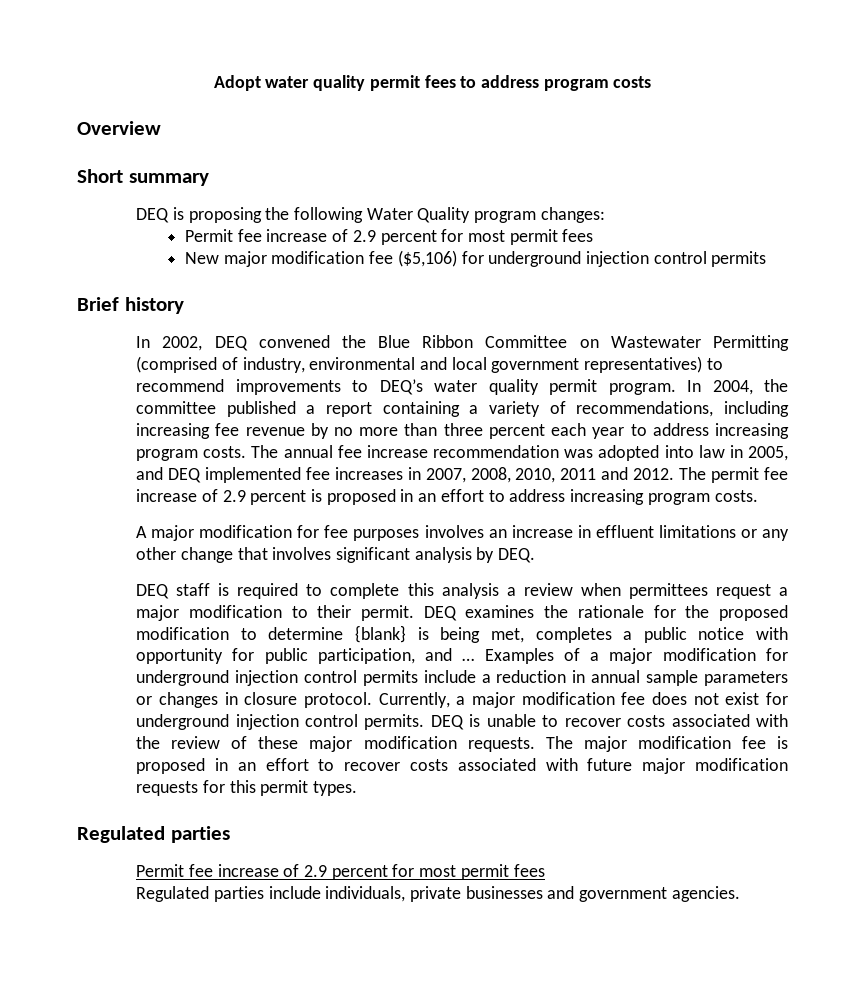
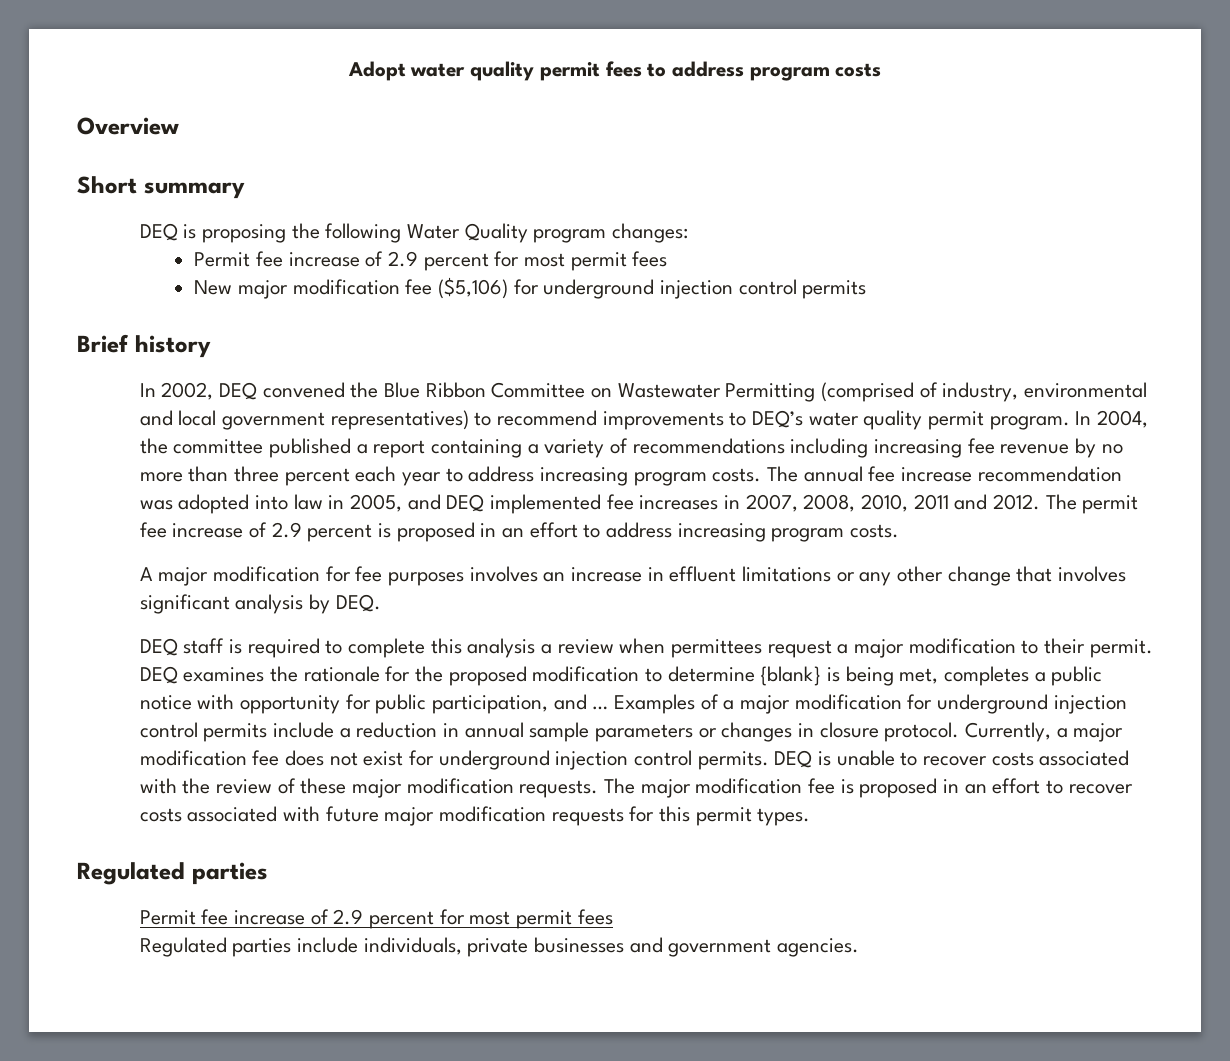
- In 2004, the committee published a report containing a variety of recommendations, including increasing fee revenue by no more than three percent each year to address increasing program costs.
+ In 2004, the committee published a report containing a variety of recommendations including increasing fee revenue by no more than three percent each year to address increasing program costs.

